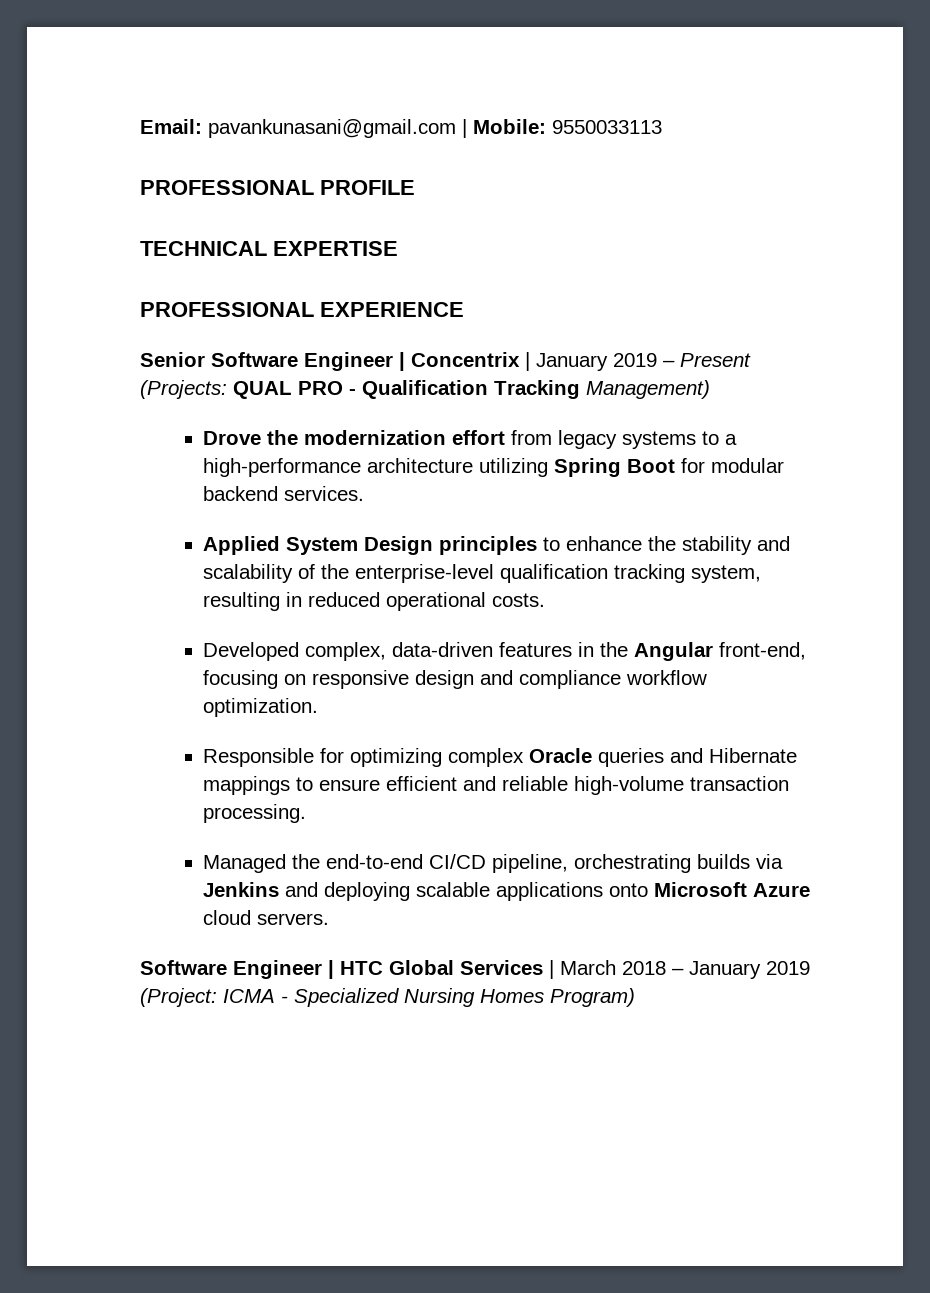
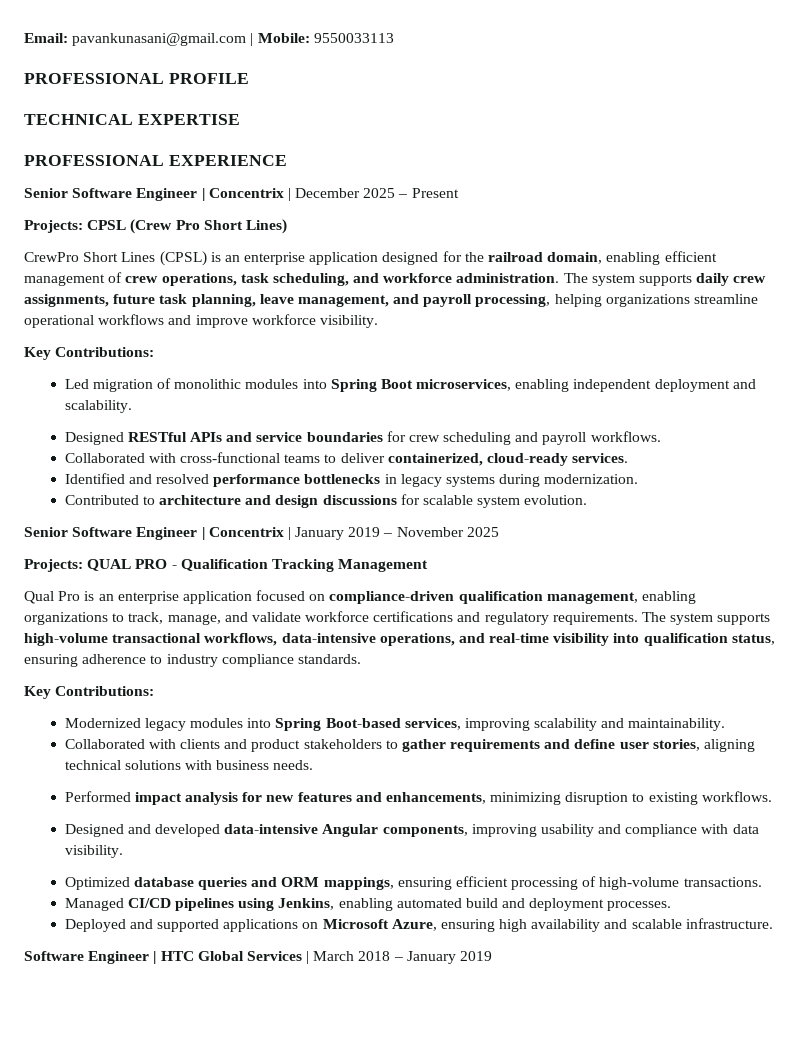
+ Senior Software Engineer | Concentrix | December 2025 – Present
+ Projects: CPSL (Crew Pro Short Lines)
+ CrewPro Short Lines (CPSL) is an enterprise application designed for the railroad domain, enabling efficient management of crew operations, task scheduling, and workforce administration. The system supports daily crew assignments, future task planning, leave management, and payroll processing, helping organizations streamline operational workflows and improve workforce visibility.
+ Key Contributions:
+ Led migration of monolithic modules into Spring Boot microservices, enabling independent deployment and scalability.
+ Designed RESTful APIs and service boundaries for crew scheduling and payroll workflows.
+ Collaborated with cross-functional teams to deliver containerized, cloud-ready services.
+ Identified and resolved performance bottlenecks in legacy systems during modernization.
+ Contributed to architecture and design discussions for scalable system evolution.
- Senior Software Engineer | Concentrix | January 2019 – Present (Projects: QUAL PRO - Qualification Tracking Management)
- Drove the modernization effort from legacy systems to a high-performance architecture utilizing Spring Boot for modular backend services.
- Applied System Design principles to enhance the stability and scalability of the enterprise-level qualification tracking system, resulting in reduced operational costs.
- Developed complex, data-driven features in the Angular front-end, focusing on responsive design and compliance workflow optimization.
- Responsible for optimizing complex Oracle queries and Hibernate mappings to ensure efficient and reliable high-volume transaction processing.
- Managed the end-to-end CI/CD pipeline, orchestrating builds via Jenkins and deploying scalable applications onto Microsoft Azure cloud servers.
+ Senior Software Engineer | Concentrix | January 2019 – November 2025
+ Projects: QUAL PRO - Qualification Tracking Management
+ Qual Pro is an enterprise application focused on compliance-driven qualification management, enabling organizations to track, manage, and validate workforce certifications and regulatory requirements. The system supports high-volume transactional workflows, data-intensive operations, and real-time visibility into qualification status, ensuring adherence to industry compliance standards.
+ Key Contributions:
+ Modernized legacy modules into Spring Boot-based services, improving scalability and maintainability.
+ Collaborated with clients and product stakeholders to gather requirements and define user stories, aligning technical solutions with business needs.
+ Performed impact analysis for new features and enhancements, minimizing disruption to existing workflows.
+ Designed and developed data-intensive Angular components, improving usability and compliance with data visibility.
+ Optimized database queries and ORM mappings, ensuring efficient processing of high-volume transactions.
+ Managed CI/CD pipelines using Jenkins, enabling automated build and deployment processes.
+ Deployed and supported applications on Microsoft Azure, ensuring high availability and scalable infrastructure.
- Software Engineer | HTC Global Services | March 2018 – January 2019 (Project: ICMA - Specialized Nursing Homes Program)
+ Software Engineer | HTC Global Services | March 2018 – January 2019

